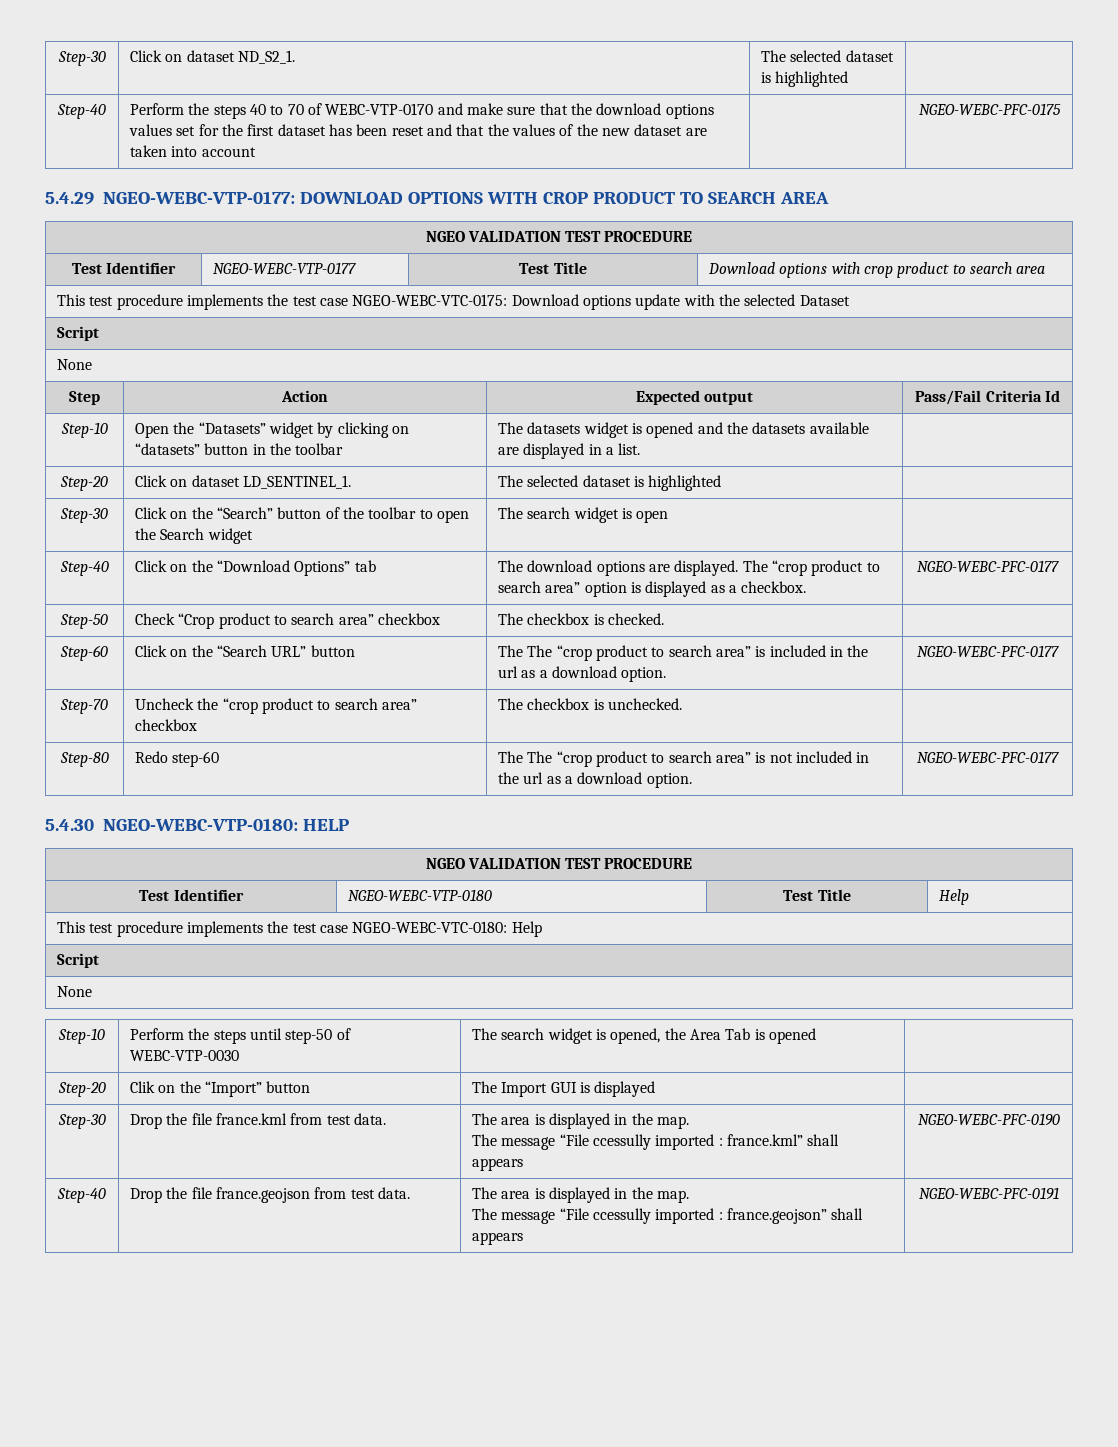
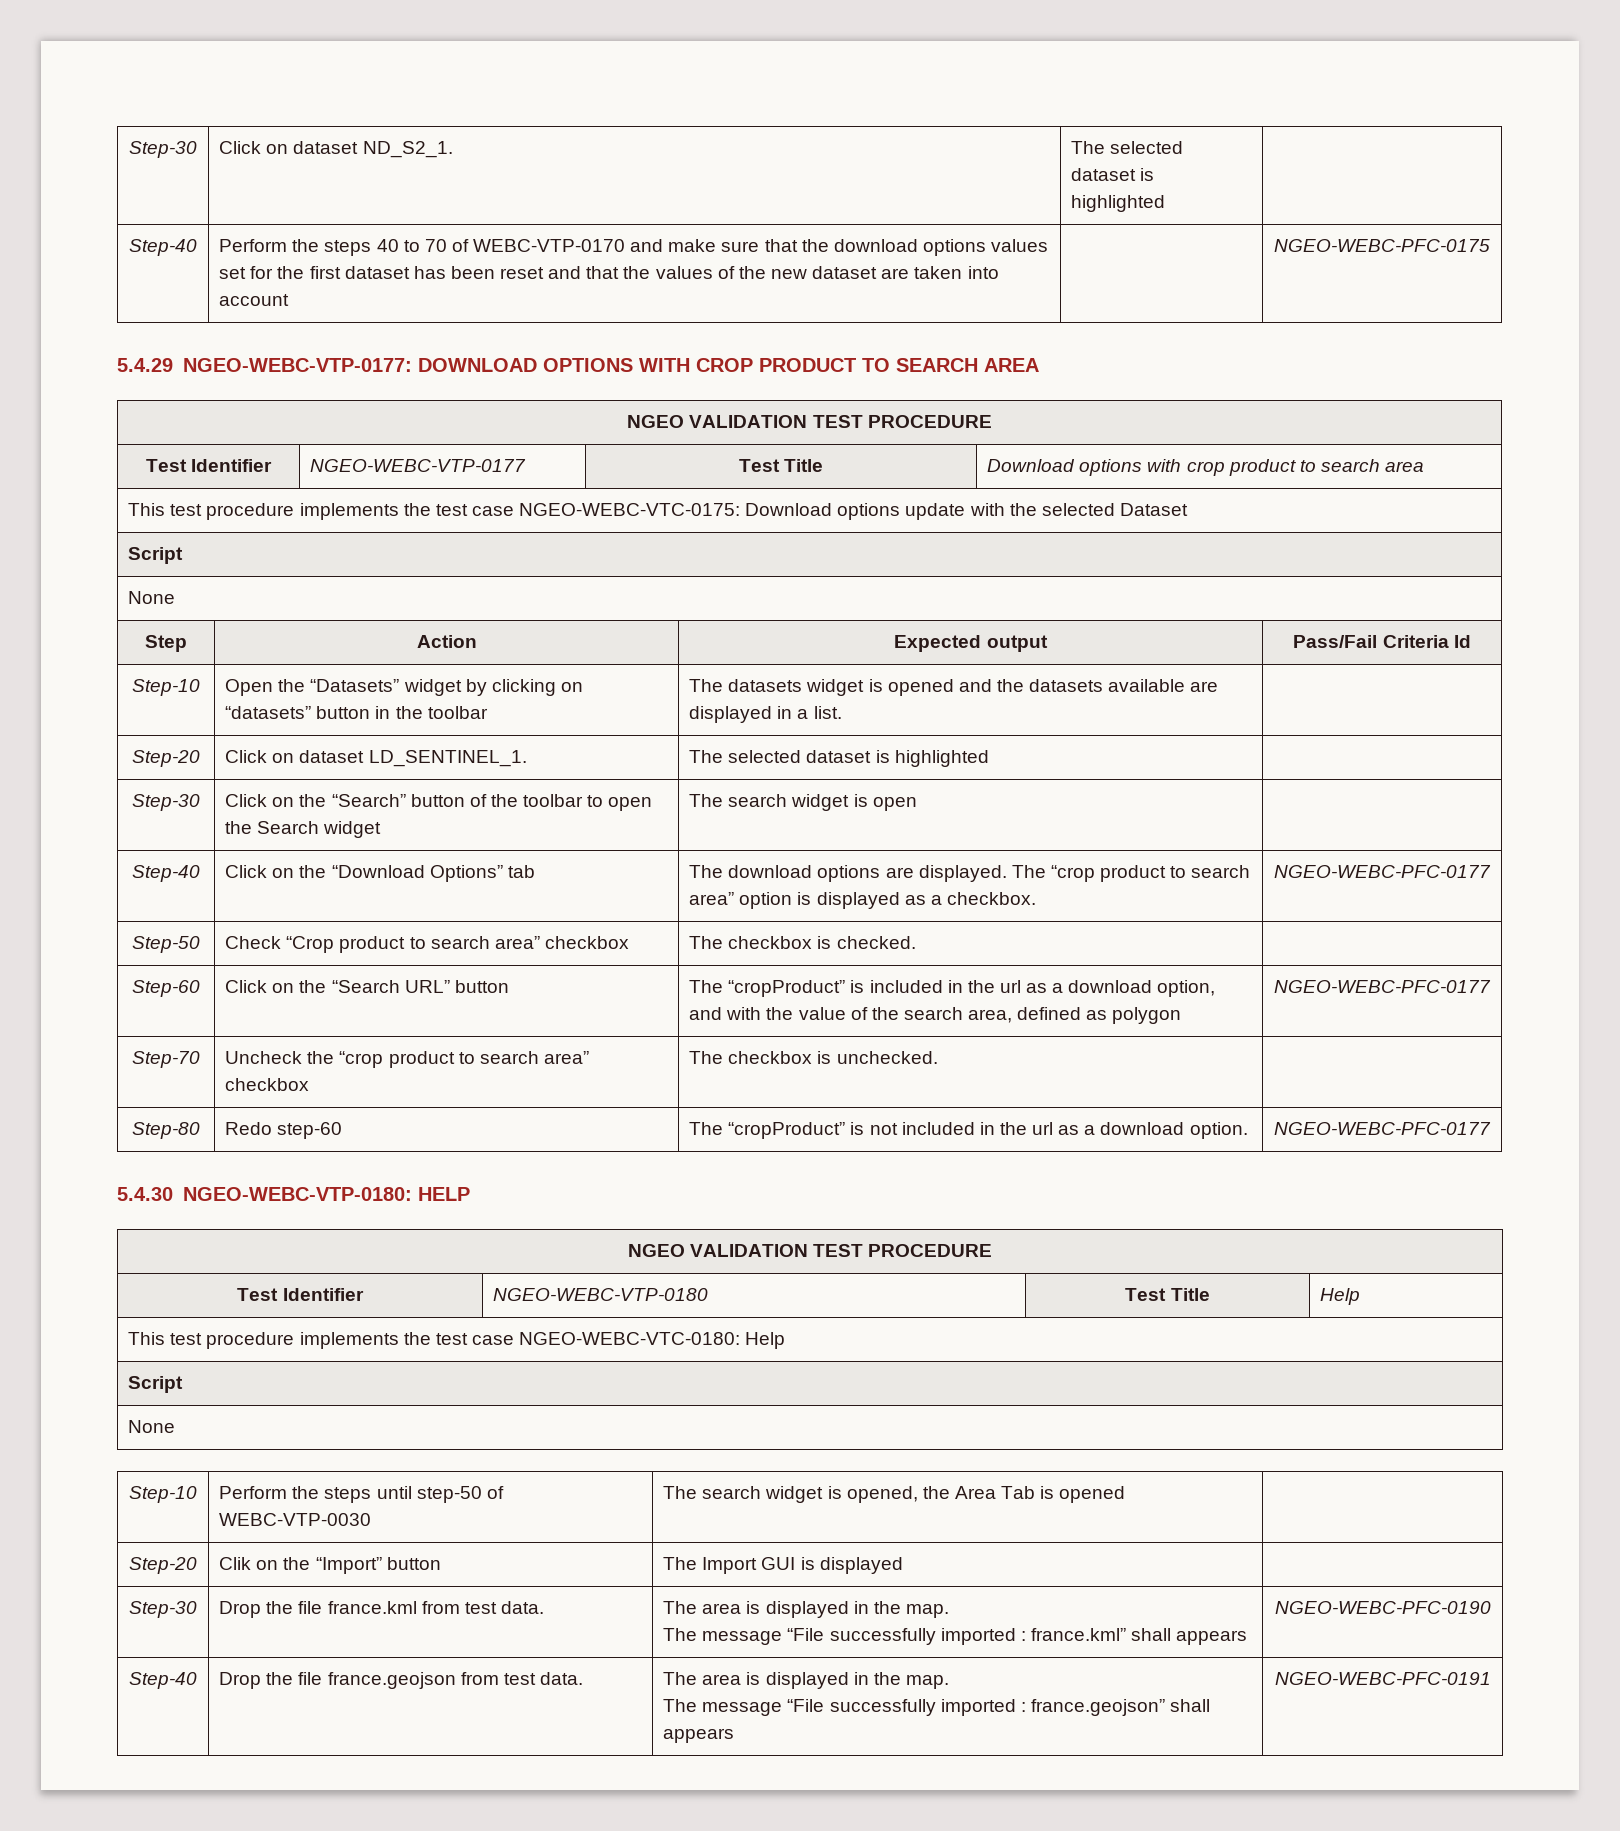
- Step-60 | Click on the “Search URL” button | The The “crop product to search area” is included in the url as a download option. | NGEO-WEBC-PFC-0177
+ Step-60 | Click on the “Search URL” button | The “cropProduct” is included in the url as a download option, and with the value of the search area, defined as polygon | NGEO-WEBC-PFC-0177
- Step-80 | Redo step-60 | The The “crop product to search area” is not included in the url as a download option. | NGEO-WEBC-PFC-0177
+ Step-80 | Redo step-60 | The “cropProduct” is not included in the url as a download option. | NGEO-WEBC-PFC-0177
  Step-30 | Drop the file france.kml from test data. | The area is displayed in the map.
- The message “File ccessully imported : france.kml” shall appears | NGEO-WEBC-PFC-0190
+ The message “File successfully imported : france.kml” shall appears | NGEO-WEBC-PFC-0190
  Step-40 | Drop the file france.geojson from test data. | The area is displayed in the map.
- The message “File ccessully imported : france.geojson” shall appears | NGEO-WEBC-PFC-0191
+ The message “File successfully imported : france.geojson” shall appears | NGEO-WEBC-PFC-0191

